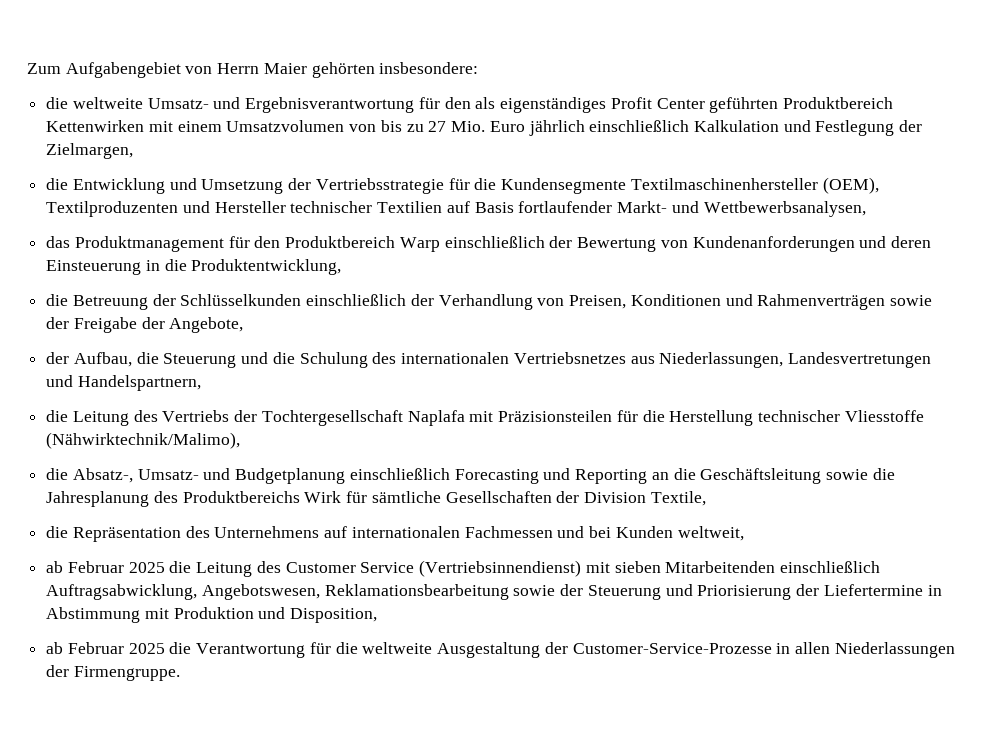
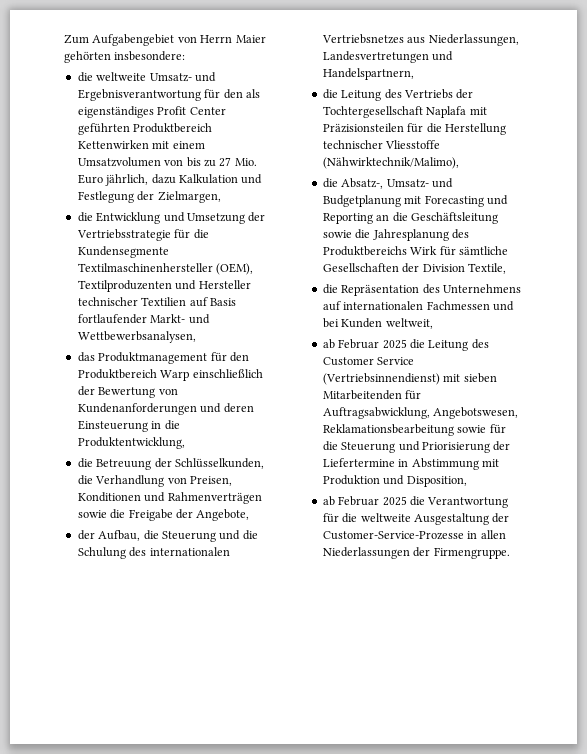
- die weltweite Umsatz- und Ergebnisverantwortung für den als eigenständiges Profit Center geführten Produktbereich Kettenwirken mit einem Umsatzvolumen von bis zu 27 Mio. Euro jährlich einschließlich Kalkulation und Festlegung der Zielmargen,
+ die weltweite Umsatz- und Ergebnisverantwortung für den als eigenständiges Profit Center geführten Produktbereich Kettenwirken mit einem Umsatzvolumen von bis zu 27 Mio. Euro jährlich, dazu Kalkulation und Festlegung der Zielmargen,
- die Betreuung der Schlüsselkunden einschließlich der Verhandlung von Preisen, Konditionen und Rahmenverträgen sowie der Freigabe der Angebote,
+ die Betreuung der Schlüsselkunden, die Verhandlung von Preisen, Konditionen und Rahmenverträgen sowie die Freigabe der Angebote,
- die Absatz-, Umsatz- und Budgetplanung einschließlich Forecasting und Reporting an die Geschäftsleitung sowie die Jahresplanung des Produktbereichs Wirk für sämtliche Gesellschaften der Division Textile,
+ die Absatz-, Umsatz- und Budgetplanung mit Forecasting und Reporting an die Geschäftsleitung sowie die Jahresplanung des Produktbereichs Wirk für sämtliche Gesellschaften der Division Textile,
- ab Februar 2025 die Leitung des Customer Service (Vertriebsinnendienst) mit sieben Mitarbeitenden einschließlich Auftragsabwicklung, Angebotswesen, Reklamationsbearbeitung sowie der Steuerung und Priorisierung der Liefertermine in Abstimmung mit Produktion und Disposition,
+ ab Februar 2025 die Leitung des Customer Service (Vertriebsinnendienst) mit sieben Mitarbeitenden für Auftragsabwicklung, Angebotswesen, Reklamationsbearbeitung sowie für die Steuerung und Priorisierung der Liefertermine in Abstimmung mit Produktion und Disposition,

